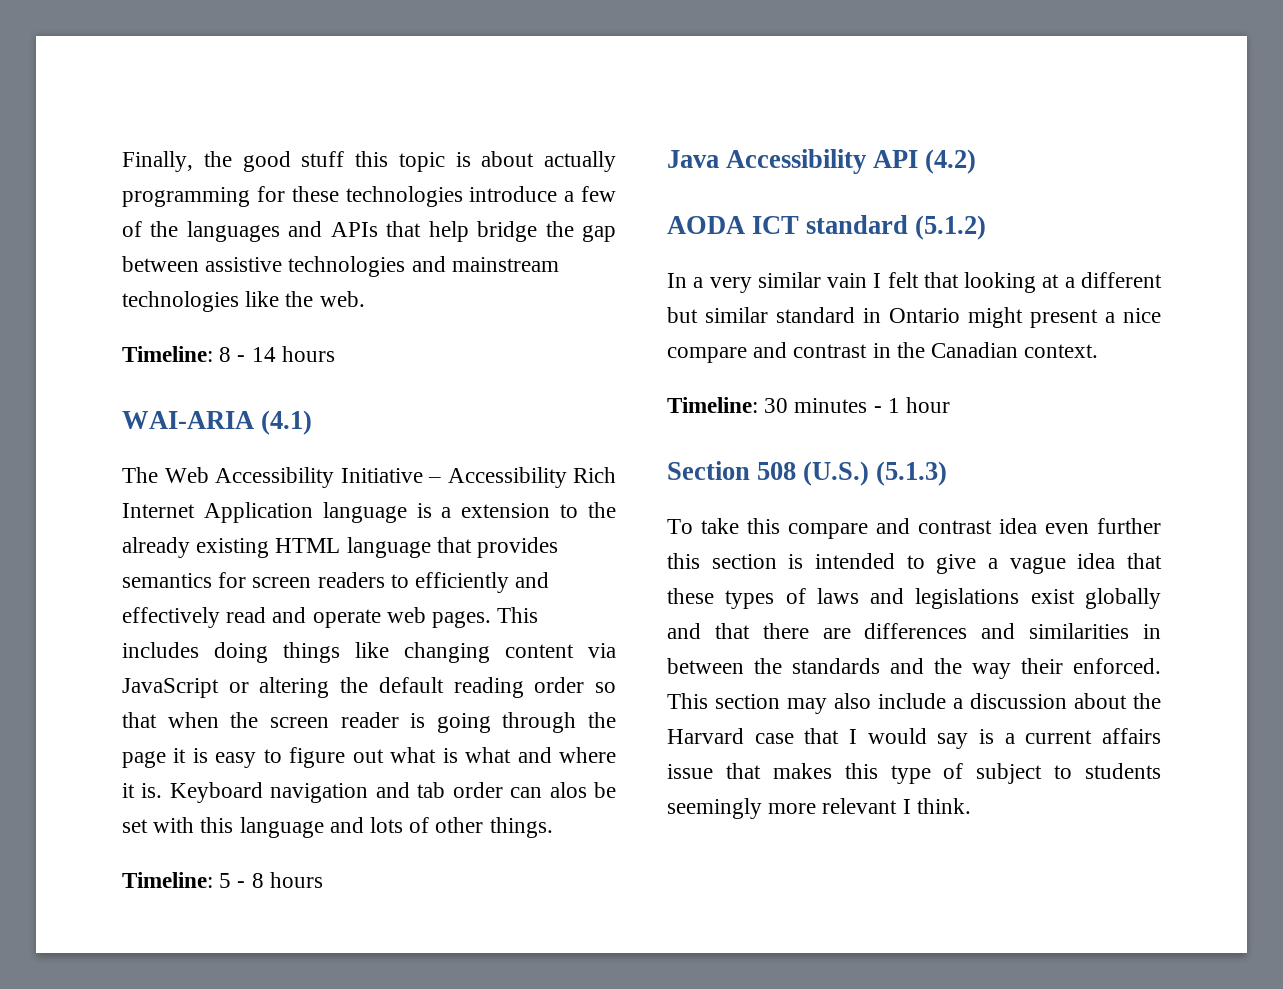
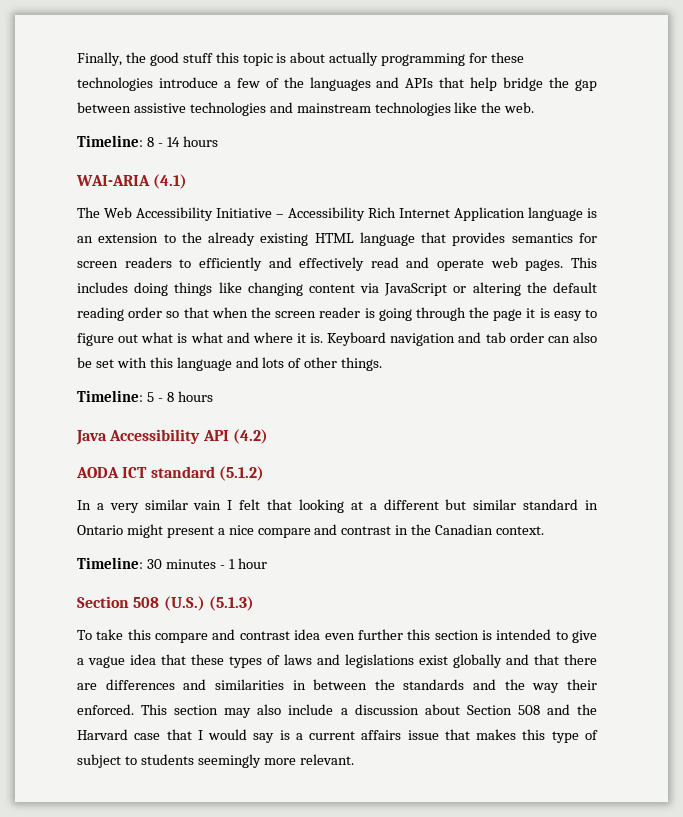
- The Web Accessibility Initiative – Accessibility Rich Internet Application language is a extension to the already existing HTML language that provides semantics for screen readers to efficiently and effectively read and operate web pages.
+ The Web Accessibility Initiative – Accessibility Rich Internet Application language is an extension to the already existing HTML language that provides semantics for screen readers to efficiently and effectively read and operate web pages.
- Keyboard navigation and tab order can alos be set with this language and lots of other things.
+ Keyboard navigation and tab order can also be set with this language and lots of other things.
- This section may also include a discussion about the Harvard case that I would say is a current affairs issue that makes this type of subject to students seemingly more relevant I think.
+ This section may also include a discussion about Section 508 and the Harvard case that I would say is a current affairs issue that makes this type of subject to students seemingly more relevant.

